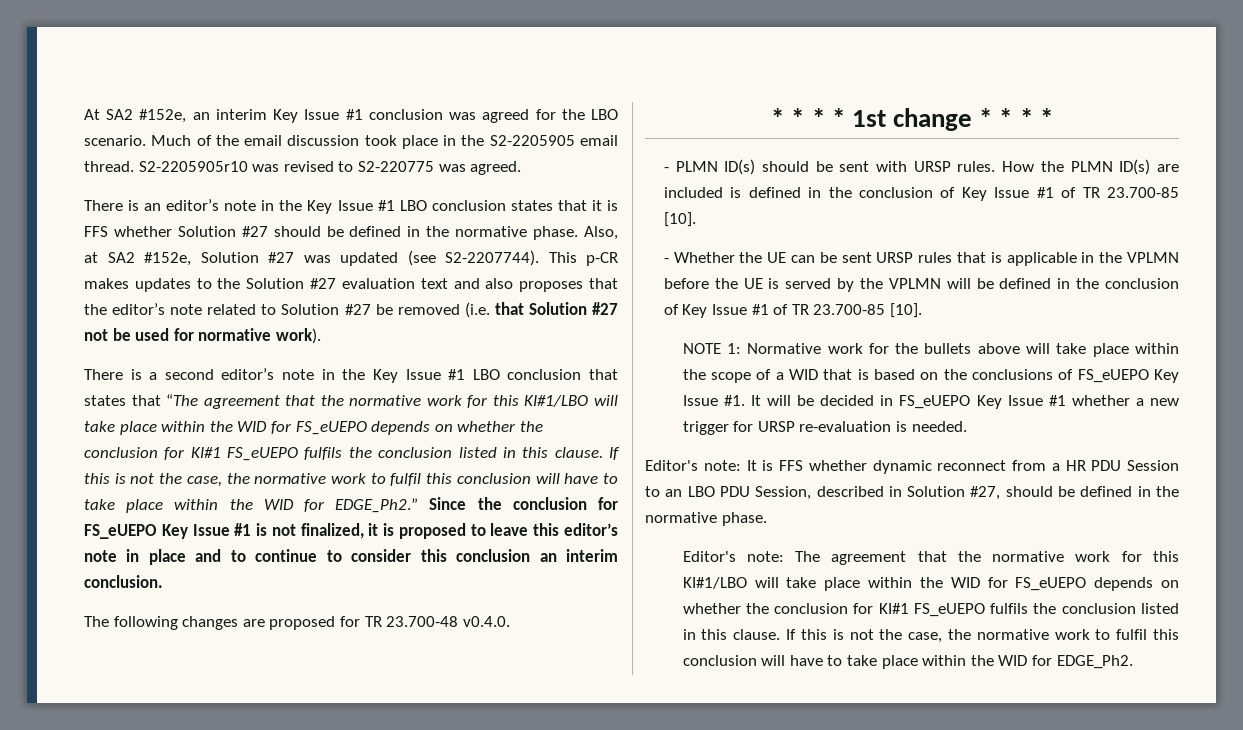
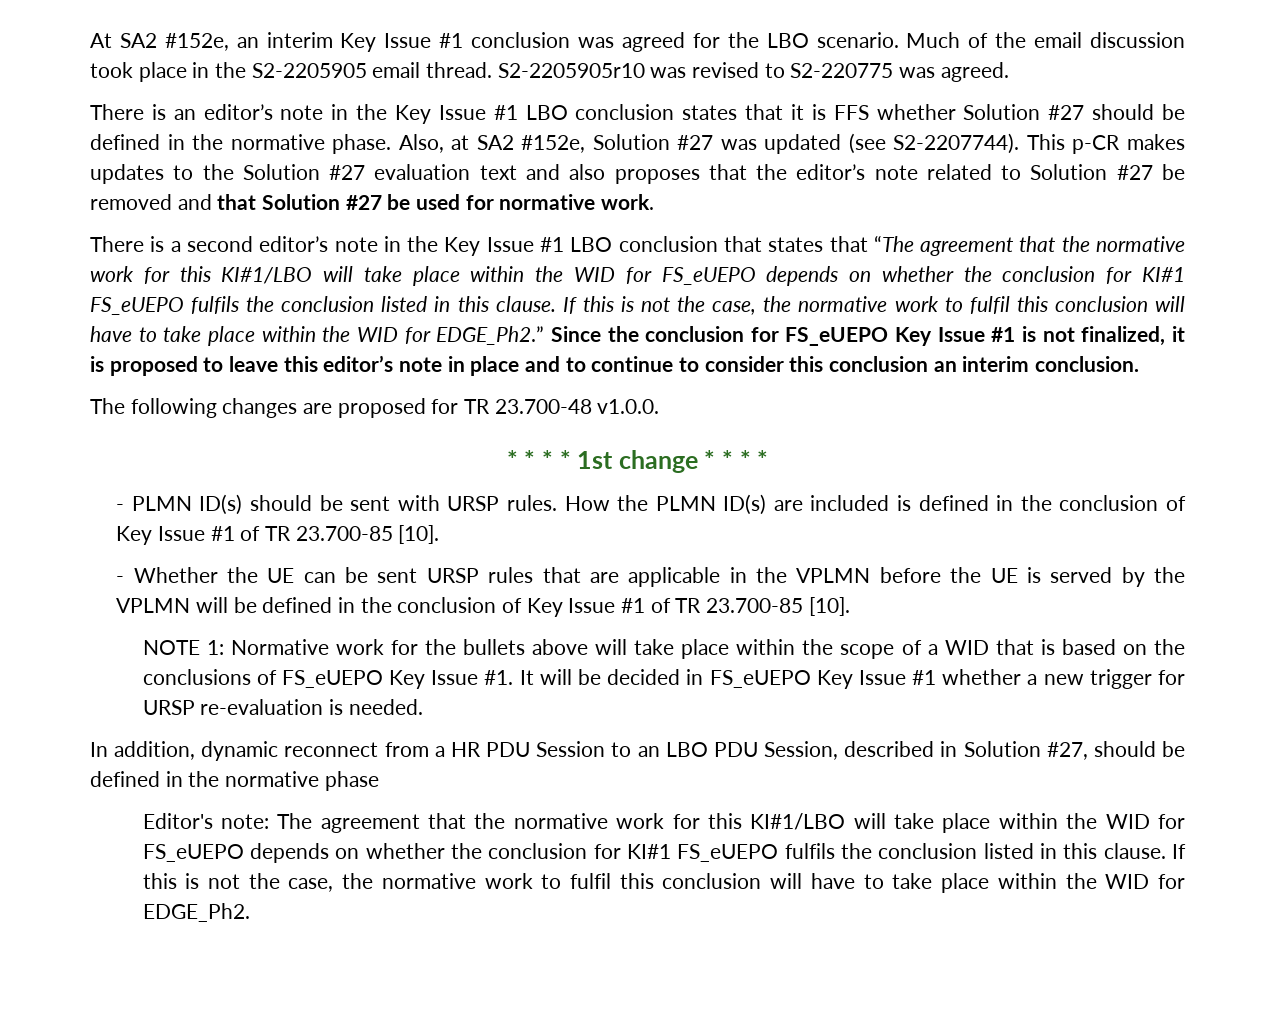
- This p-CR makes updates to the Solution #27 evaluation text and also proposes that the editor’s note related to Solution #27 be removed (i.e. that Solution #27 not be used for normative work).
+ This p-CR makes updates to the Solution #27 evaluation text and also proposes that the editor’s note related to Solution #27 be removed and that Solution #27 be used for normative work.
- The following changes are proposed for TR 23.700-48 v0.4.0.
+ The following changes are proposed for TR 23.700-48 v1.0.0.
- - Whether the UE can be sent URSP rules that is applicable in the VPLMN before the UE is served by the VPLMN will be defined in the conclusion of Key Issue #1 of TR 23.700-85 [10].
+ - Whether the UE can be sent URSP rules that are applicable in the VPLMN before the UE is served by the VPLMN will be defined in the conclusion of Key Issue #1 of TR 23.700-85 [10].
- Editor's note: It is FFS whether dynamic reconnect from a HR PDU Session to an LBO PDU Session, described in Solution #27, should be defined in the normative phase.
+ In addition, dynamic reconnect from a HR PDU Session to an LBO PDU Session, described in Solution #27, should be defined in the normative phase

